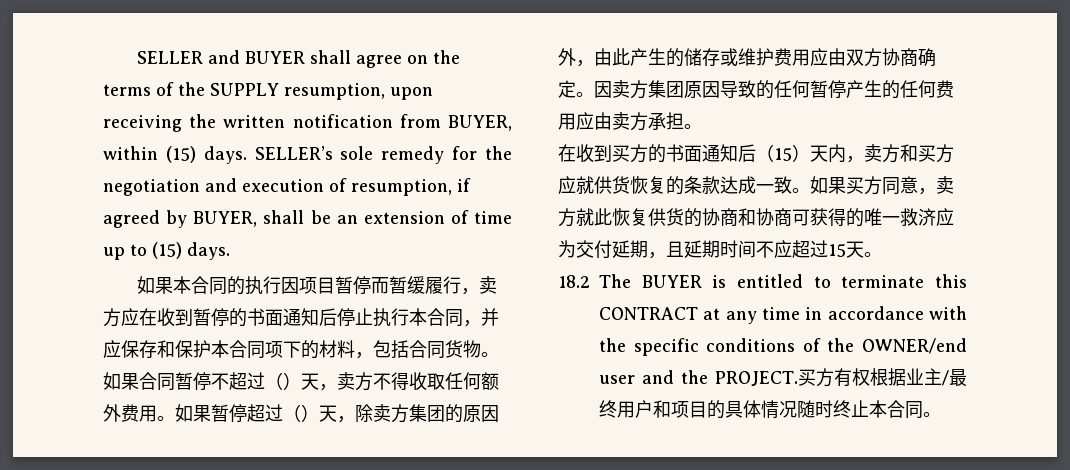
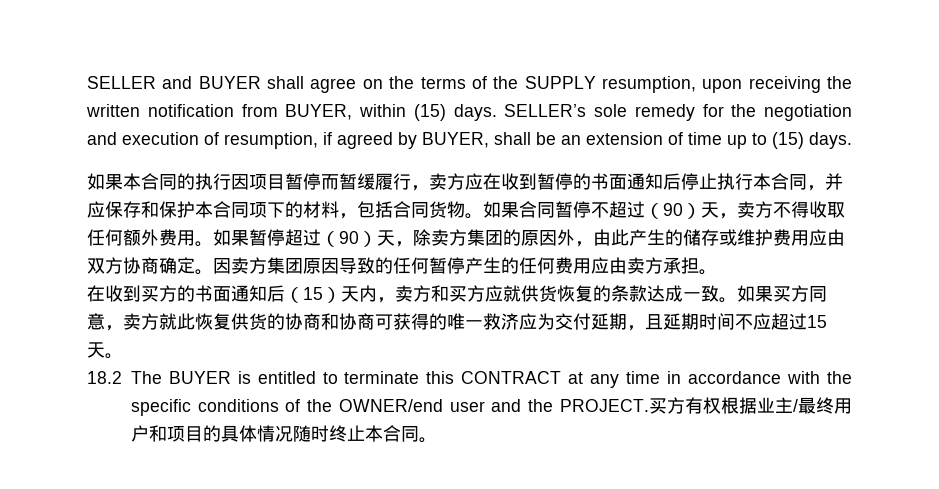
- 如果合同暂停不超过（）天，卖方不得收取任何额外费用。
+ 如果合同暂停不超过（90）天，卖方不得收取任何额外费用。
- 如果暂停超过（）天，除卖方集团的原因外，由此产生的储存或维护费用应由双方协商确定。
+ 如果暂停超过（90）天，除卖方集团的原因外，由此产生的储存或维护费用应由双方协商确定。

